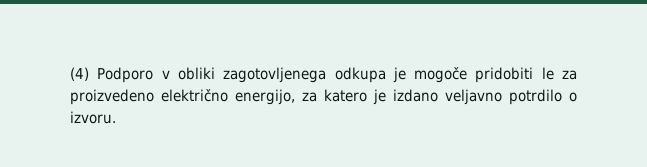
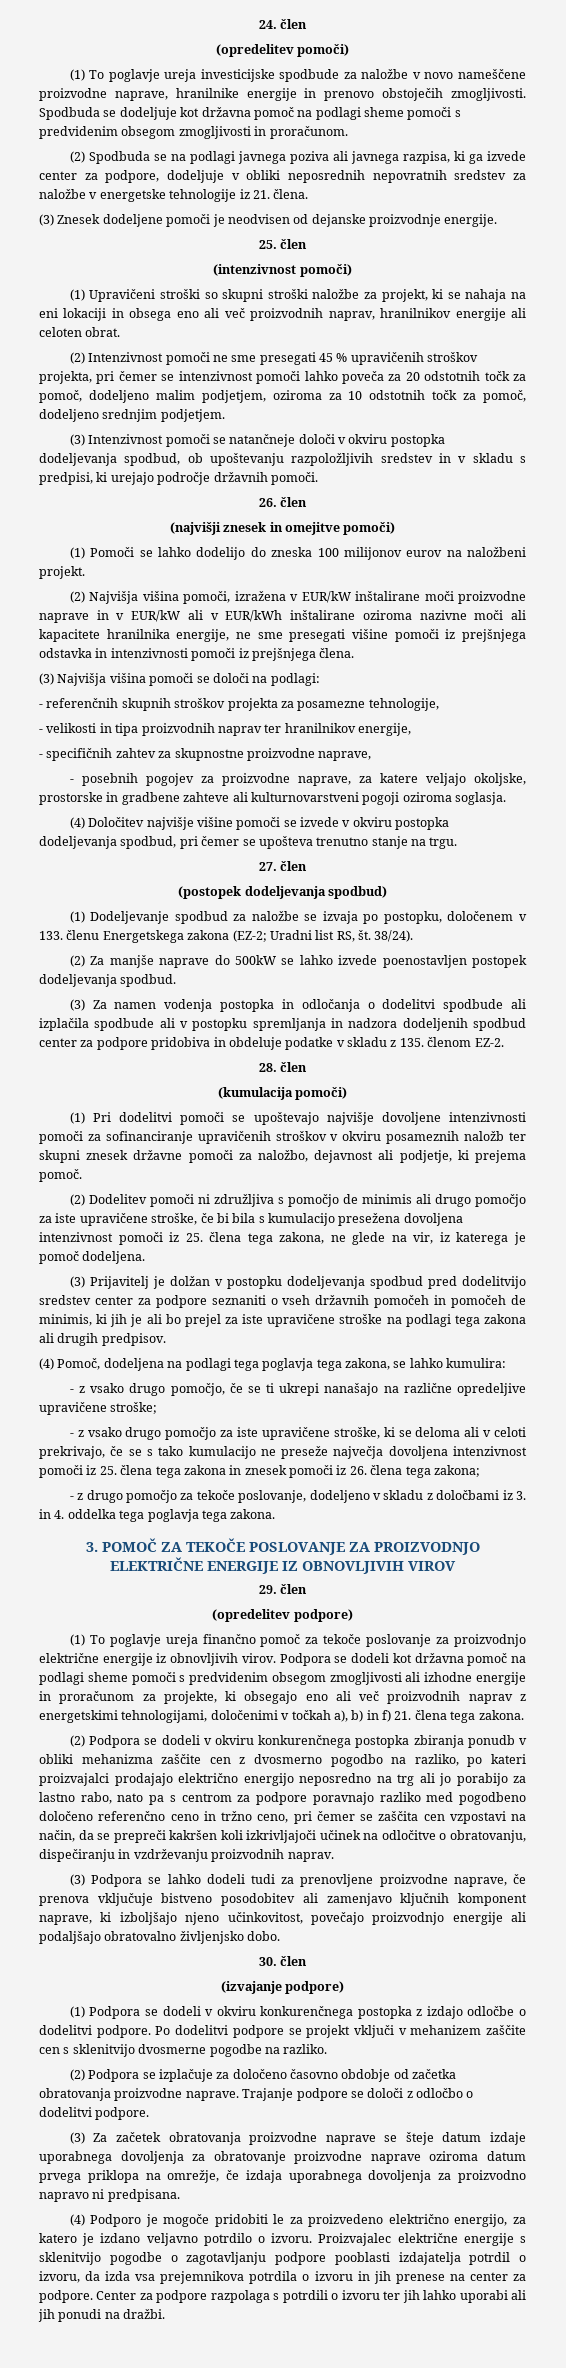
- (4) Podporo v obliki zagotovljenega odkupa je mogoče pridobiti le za proizvedeno električno energijo, za katero je izdano veljavno potrdilo o izvoru.
+ 24. člen
+ (opredelitev pomoči)
+ (1) To poglavje ureja investicijske spodbude za naložbe v novo nameščene proizvodne naprave, hranilnike energije in prenovo obstoječih zmogljivosti. Spodbuda se dodeljuje kot državna pomoč na podlagi sheme pomoči s predvidenim obsegom zmogljivosti in proračunom.
+ (2) Spodbuda se na podlagi javnega poziva ali javnega razpisa, ki ga izvede center za podpore, dodeljuje v obliki neposrednih nepovratnih sredstev za naložbe v energetske tehnologije iz 21. člena.
+ (3) Znesek dodeljene pomoči je neodvisen od dejanske proizvodnje energije.
+ 25. člen
+ (intenzivnost pomoči)
+ (1) Upravičeni stroški so skupni stroški naložbe za projekt, ki se nahaja na eni lokaciji in obsega eno ali več proizvodnih naprav, hranilnikov energije ali celoten obrat.
+ (2) Intenzivnost pomoči ne sme presegati 45 % upravičenih stroškov projekta, pri čemer se intenzivnost pomoči lahko poveča za 20 odstotnih točk za pomoč, dodeljeno malim podjetjem, oziroma za 10 odstotnih točk za pomoč, dodeljeno srednjim podjetjem.
+ (3) Intenzivnost pomoči se natančneje določi v okviru postopka dodeljevanja spodbud, ob upoštevanju razpoložljivih sredstev in v skladu s predpisi, ki urejajo področje državnih pomoči.
+ 26. člen
+ (najvišji znesek in omejitve pomoči)
+ (1) Pomoči se lahko dodelijo do zneska 100 milijonov eurov na naložbeni projekt.
+ (2) Najvišja višina pomoči, izražena v EUR/kW inštalirane moči proizvodne naprave in v EUR/kW ali v EUR/kWh inštalirane oziroma nazivne moči ali kapacitete hranilnika energije, ne sme presegati višine pomoči iz prejšnjega odstavka in intenzivnosti pomoči iz prejšnjega člena.
+ (3) Najvišja višina pomoči se določi na podlagi:
+ - referenčnih skupnih stroškov projekta za posamezne tehnologije,
+ - velikosti in tipa proizvodnih naprav ter hranilnikov energije,
+ - specifičnih zahtev za skupnostne proizvodne naprave,
+ - posebnih pogojev za proizvodne naprave, za katere veljajo okoljske, prostorske in gradbene zahteve ali kulturnovarstveni pogoji oziroma soglasja.
+ (4) Določitev najvišje višine pomoči se izvede v okviru postopka dodeljevanja spodbud, pri čemer se upošteva trenutno stanje na trgu.
+ 27. člen
+ (postopek dodeljevanja spodbud)
+ (1) Dodeljevanje spodbud za naložbe se izvaja po postopku, določenem v 133. členu Energetskega zakona (EZ-2; Uradni list RS, št. 38/24).
+ (2) Za manjše naprave do 500kW se lahko izvede poenostavljen postopek dodeljevanja spodbud.
+ (3) Za namen vodenja postopka in odločanja o dodelitvi spodbude ali izplačila spodbude ali v postopku spremljanja in nadzora dodeljenih spodbud center za podpore pridobiva in obdeluje podatke v skladu z 135. členom EZ-2.
+ 28. člen
+ (kumulacija pomoči)
+ (1) Pri dodelitvi pomoči se upoštevajo najvišje dovoljene intenzivnosti pomoči za sofinanciranje upravičenih stroškov v okviru posameznih naložb ter skupni znesek državne pomoči za naložbo, dejavnost ali podjetje, ki prejema pomoč.
+ (2) Dodelitev pomoči ni združljiva s pomočjo de minimis ali drugo pomočjo za iste upravičene stroške, če bi bila s kumulacijo presežena dovoljena intenzivnost pomoči iz 25. člena tega zakona, ne glede na vir, iz katerega je pomoč dodeljena.
+ (3) Prijavitelj je dolžan v postopku dodeljevanja spodbud pred dodelitvijo sredstev center za podpore seznaniti o vseh državnih pomočeh in pomočeh de minimis, ki jih je ali bo prejel za iste upravičene stroške na podlagi tega zakona ali drugih predpisov.
+ (4) Pomoč, dodeljena na podlagi tega poglavja tega zakona, se lahko kumulira:
+ - z vsako drugo pomočjo, če se ti ukrepi nanašajo na različne opredeljive upravičene stroške;
+ - z vsako drugo pomočjo za iste upravičene stroške, ki se deloma ali v celoti prekrivajo, če se s tako kumulacijo ne preseže največja dovoljena intenzivnost pomoči iz 25. člena tega zakona in znesek pomoči iz 26. člena tega zakona;
+ - z drugo pomočjo za tekoče poslovanje, dodeljeno v skladu z določbami iz 3. in 4. oddelka tega poglavja tega zakona.
+ 3. POMOČ ZA TEKOČE POSLOVANJE ZA PROIZVODNJO ELEKTRIČNE ENERGIJE IZ OBNOVLJIVIH VIROV
+ 29. člen
+ (opredelitev podpore)
+ (1) To poglavje ureja finančno pomoč za tekoče poslovanje za proizvodnjo električne energije iz obnovljivih virov. Podpora se dodeli kot državna pomoč na podlagi sheme pomoči s predvidenim obsegom zmogljivosti ali izhodne energije in proračunom za projekte, ki obsegajo eno ali več proizvodnih naprav z energetskimi tehnologijami, določenimi v točkah a), b) in f) 21. člena tega zakona.
+ (2) Podpora se dodeli v okviru konkurenčnega postopka zbiranja ponudb v obliki mehanizma zaščite cen z dvosmerno pogodbo na razliko, po kateri proizvajalci prodajajo električno energijo neposredno na trg ali jo porabijo za lastno rabo, nato pa s centrom za podpore poravnajo razliko med pogodbeno določeno referenčno ceno in tržno ceno, pri čemer se zaščita cen vzpostavi na način, da se prepreči kakršen koli izkrivljajoči učinek na odločitve o obratovanju, dispečiranju in vzdrževanju proizvodnih naprav.
+ (3) Podpora se lahko dodeli tudi za prenovljene proizvodne naprave, če prenova vključuje bistveno posodobitev ali zamenjavo ključnih komponent naprave, ki izboljšajo njeno učinkovitost, povečajo proizvodnjo energije ali podaljšajo obratovalno življenjsko dobo.
+ 30. člen
+ (izvajanje podpore)
+ (1) Podpora se dodeli v okviru konkurenčnega postopka z izdajo odločbe o dodelitvi podpore. Po dodelitvi podpore se projekt vključi v mehanizem zaščite cen s sklenitvijo dvosmerne pogodbe na razliko.
+ (2) Podpora se izplačuje za določeno časovno obdobje od začetka obratovanja proizvodne naprave. Trajanje podpore se določi z odločbo o dodelitvi podpore.
+ (3) Za začetek obratovanja proizvodne naprave se šteje datum izdaje uporabnega dovoljenja za obratovanje proizvodne naprave oziroma datum prvega priklopa na omrežje, če izdaja uporabnega dovoljenja za proizvodno napravo ni predpisana.
+ (4) Podporo je mogoče pridobiti le za proizvedeno električno energijo, za katero je izdano veljavno potrdilo o izvoru.
+ Proizvajalec električne energije s sklenitvijo pogodbe o zagotavljanju podpore pooblasti izdajatelja potrdil o izvoru, da izda vsa prejemnikova potrdila o izvoru in jih prenese na center za podpore. Center za podpore razpolaga s potrdili o izvoru ter jih lahko uporabi ali jih ponudi na dražbi.

